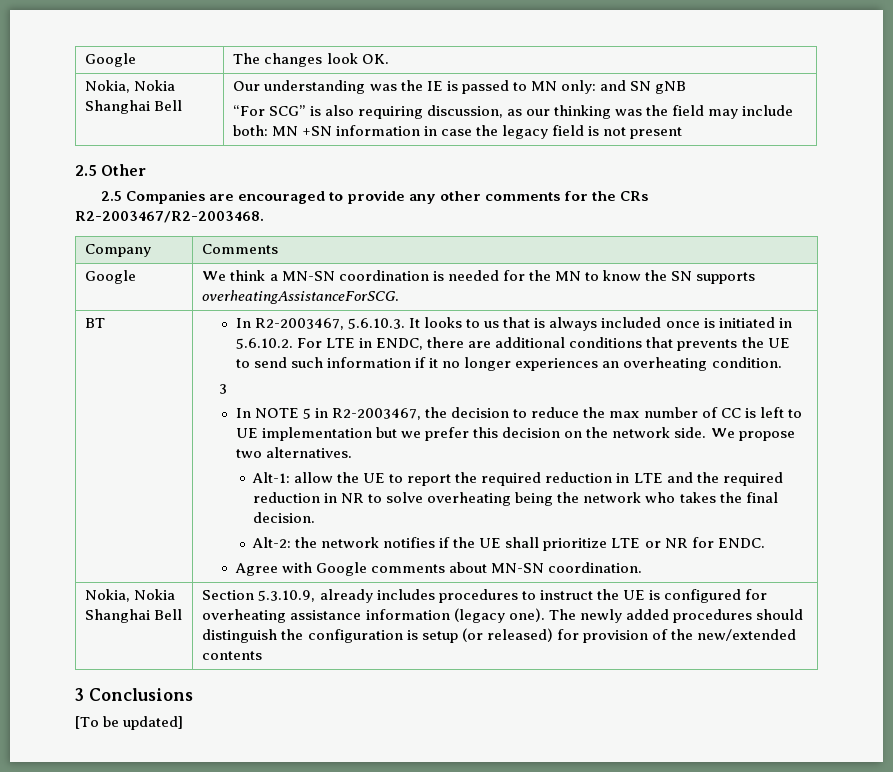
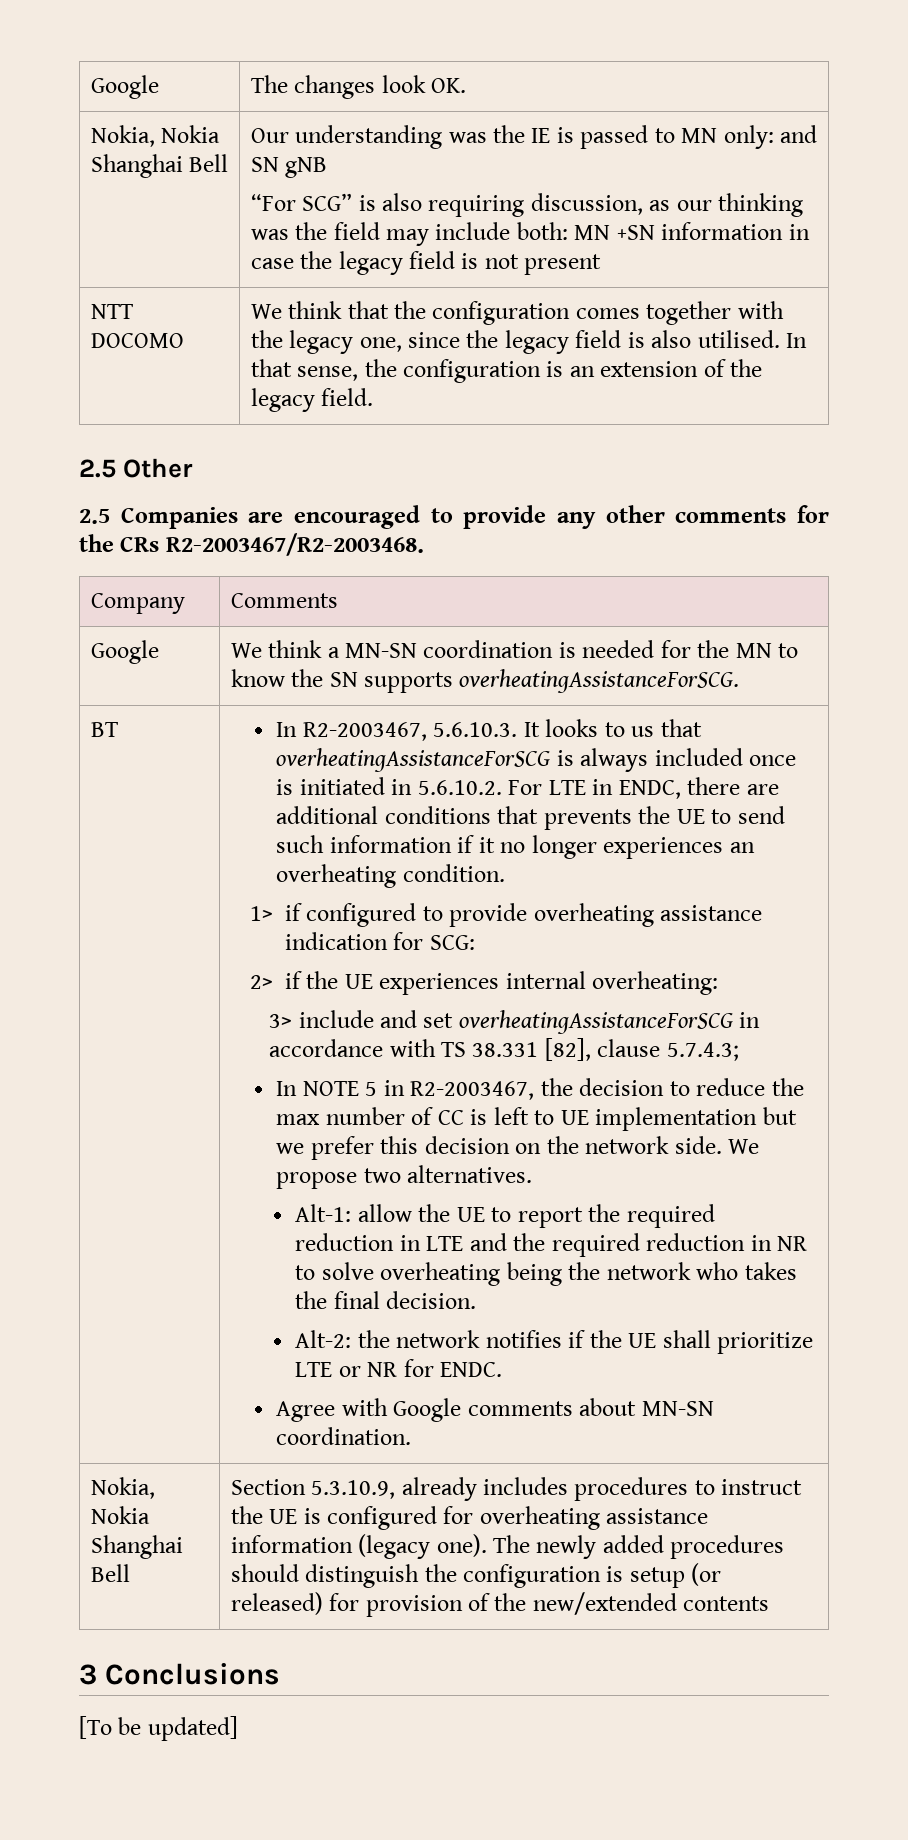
+ NTT DOCOMO | We think that the configuration comes together with the legacy one, since the legacy field is also utilised. In that sense, the configuration is an extension of the legacy field.
- In R2-2003467, 5.6.10.3. It looks to us that is always included once is initiated in 5.6.10.2. For LTE in ENDC, there are additional conditions that prevents the UE to send such information if it no longer experiences an overheating condition.
- 3
+ In R2-2003467, 5.6.10.3. It looks to us that overheatingAssistanceForSCG is always included once is initiated in 5.6.10.2. For LTE in ENDC, there are additional conditions that prevents the UE to send such information if it no longer experiences an overheating condition.
+ 1> if configured to provide overheating assistance indication for SCG:
+ 2> if the UE experiences internal overheating:
+ 3> include and set overheatingAssistanceForSCG in accordance with TS 38.331 [82], clause 5.7.4.3;

